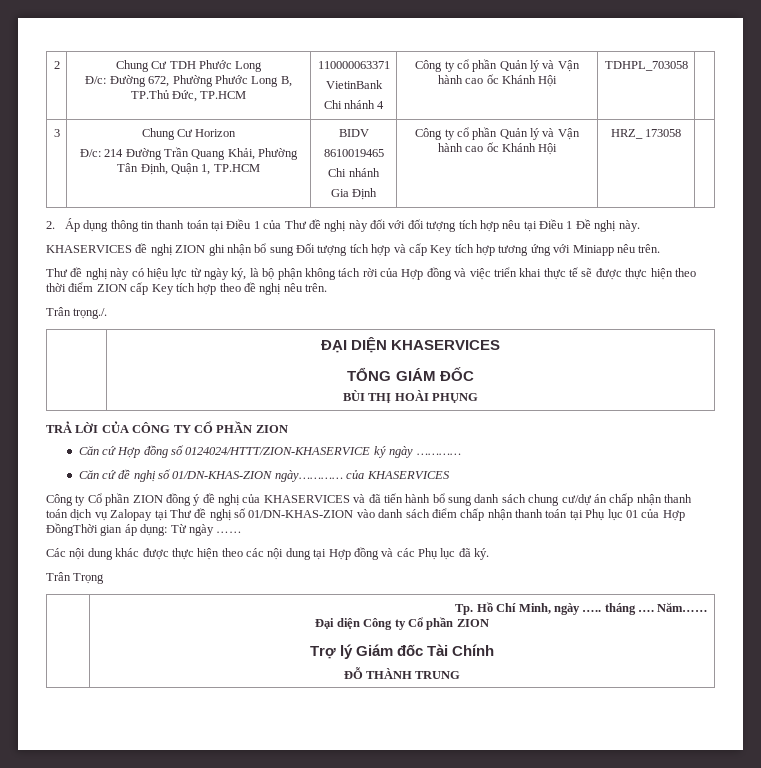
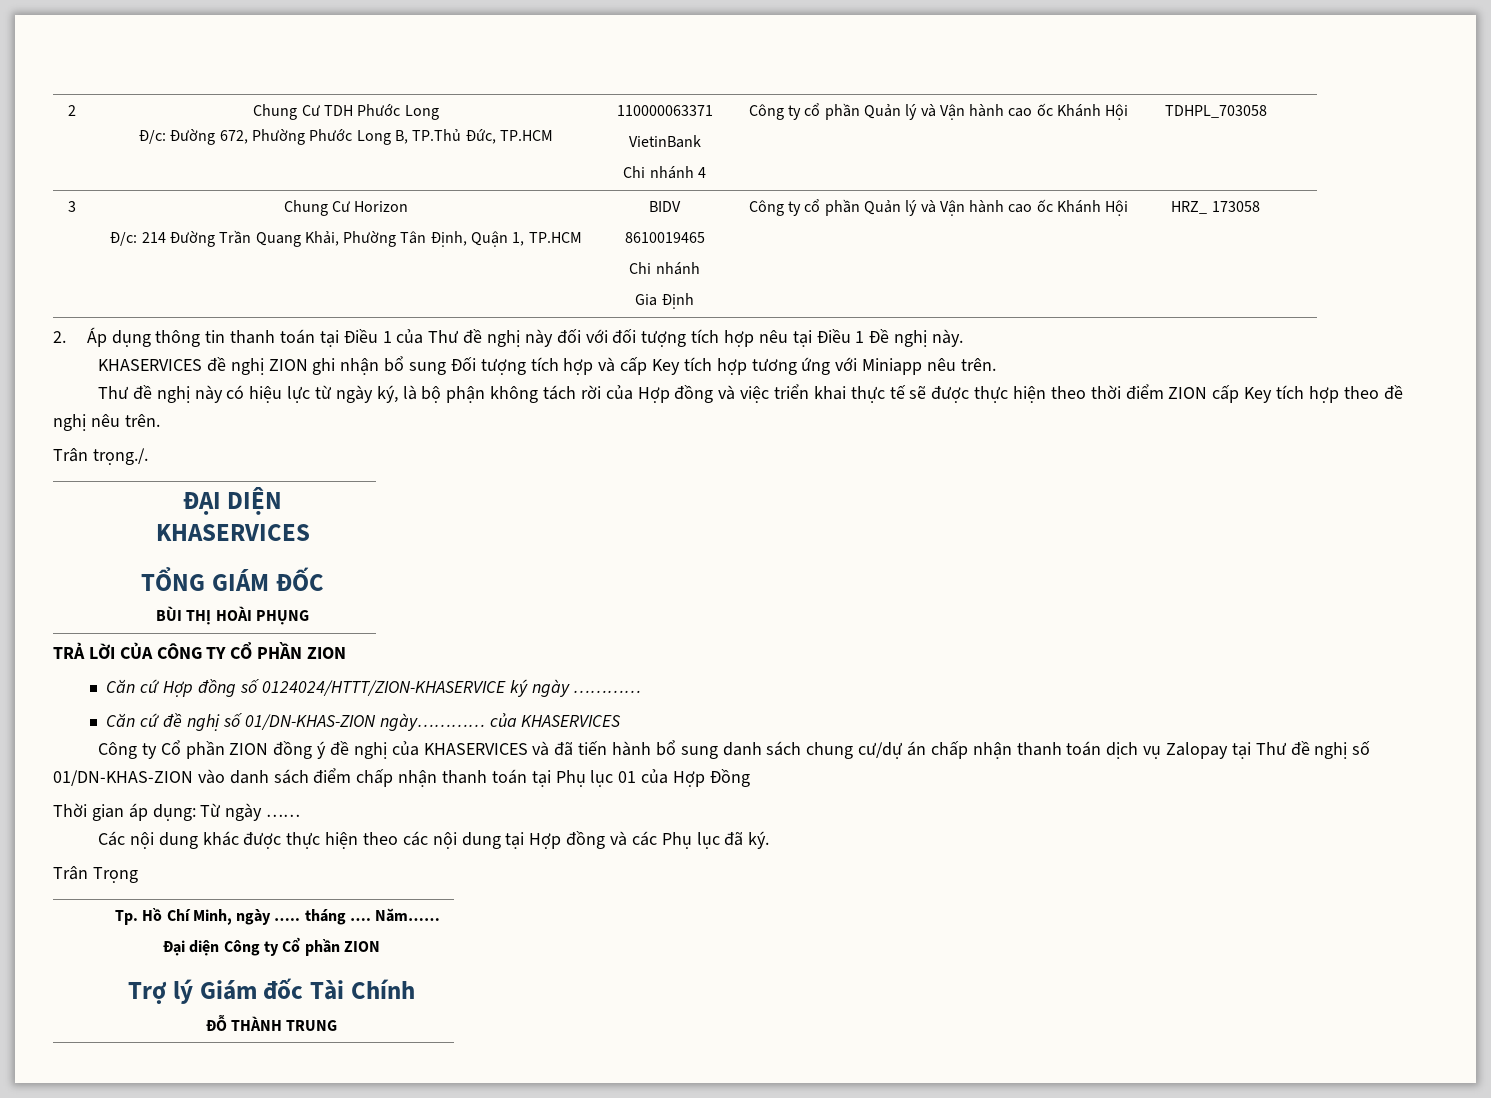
- Công ty Cổ phần ZION đồng ý đề nghị của KHASERVICES và đã tiến hành bổ sung danh sách chung cư/dự án chấp nhận thanh toán dịch vụ Zalopay tại Thư đề nghị số 01/DN-KHAS-ZION vào danh sách điểm chấp nhận thanh toán tại Phụ lục 01 của Hợp ĐồngThời gian áp dụng: Từ ngày ……
+ Công ty Cổ phần ZION đồng ý đề nghị của KHASERVICES và đã tiến hành bổ sung danh sách chung cư/dự án chấp nhận thanh toán dịch vụ Zalopay tại Thư đề nghị số 01/DN-KHAS-ZION vào danh sách điểm chấp nhận thanh toán tại Phụ lục 01 của Hợp Đồng
+ Thời gian áp dụng: Từ ngày ……

